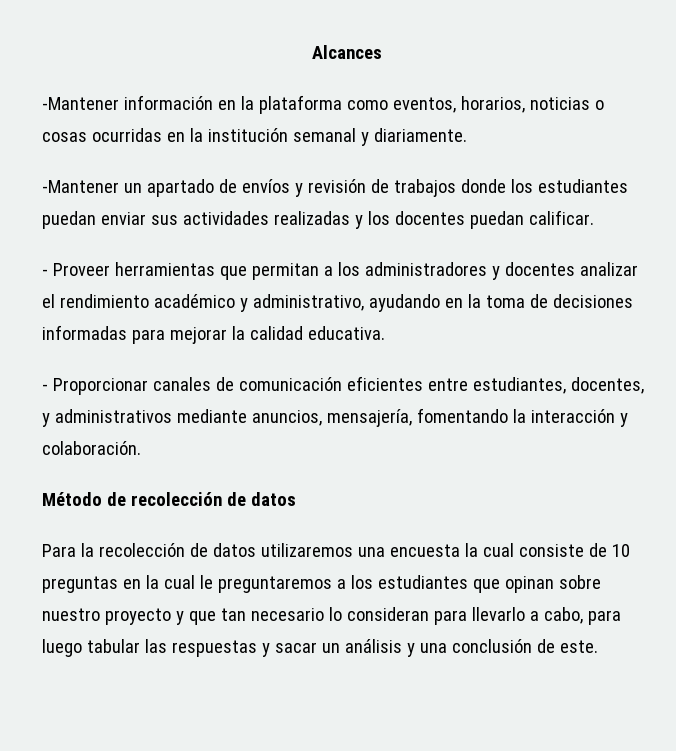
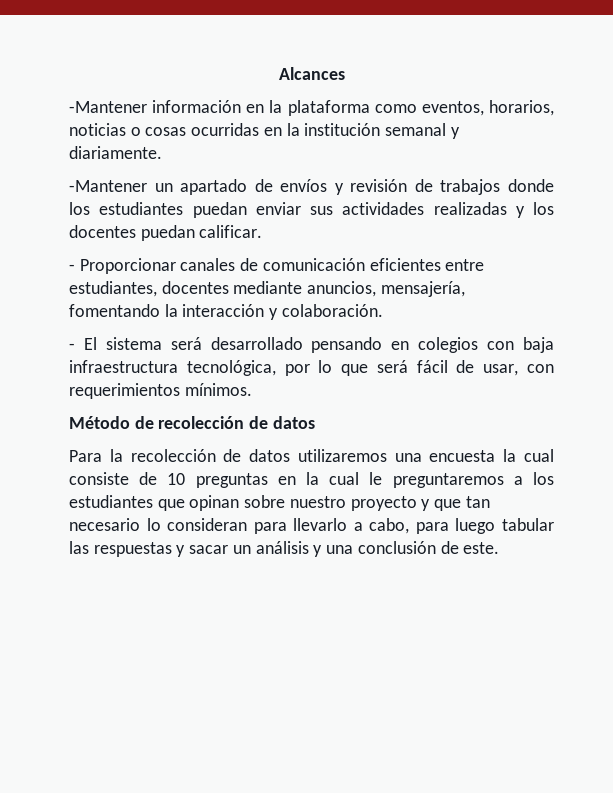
- - Proveer herramientas que permitan a los administradores y docentes analizar el rendimiento académico y administrativo, ayudando en la toma de decisiones informadas para mejorar la calidad educativa.
- - Proporcionar canales de comunicación eficientes entre estudiantes, docentes, y administrativos mediante anuncios, mensajería, fomentando la interacción y colaboración.
+ - Proporcionar canales de comunicación eficientes entre estudiantes, docentes mediante anuncios, mensajería, fomentando la interacción y colaboración.
+ - El sistema será desarrollado pensando en colegios con baja infraestructura tecnológica, por lo que será fácil de usar, con requerimientos mínimos.

